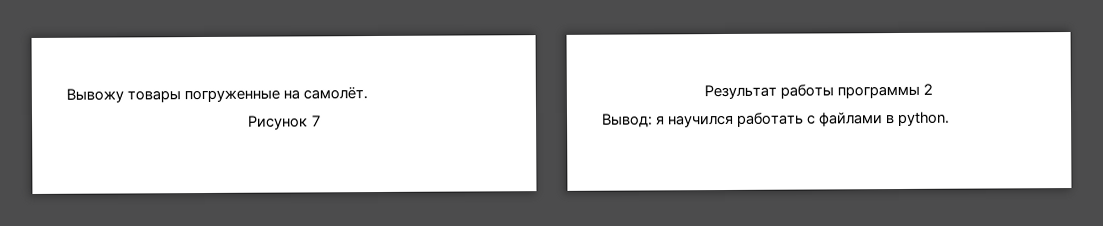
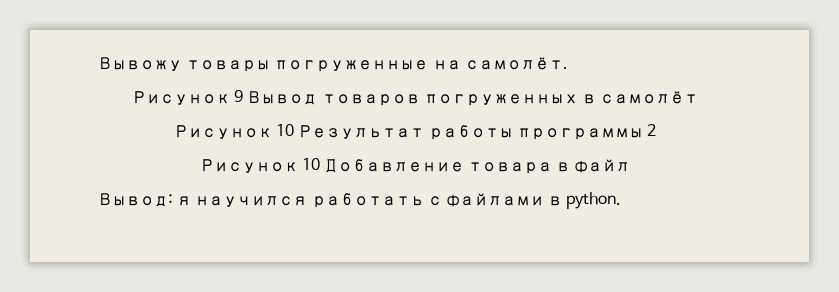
- Рисунок 7
- Результат работы программы 2
+ Рисунок 9 Вывод товаров погруженных в самолёт
+ Рисунок 10 Результат работы программы 2
+ Рисунок 10 Добавление товара в файл

